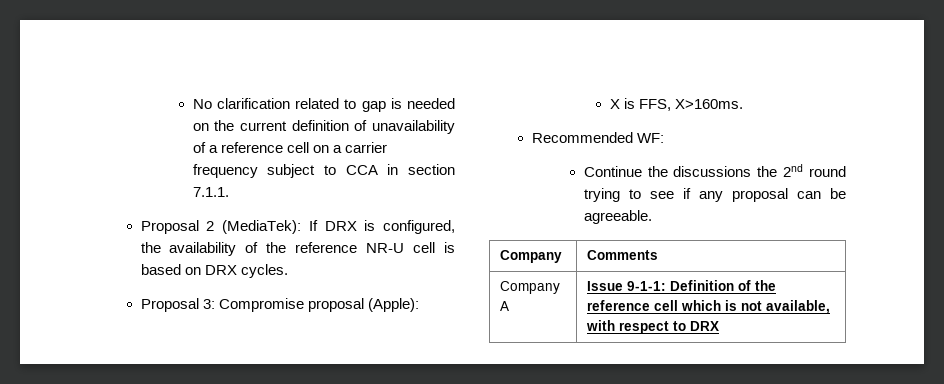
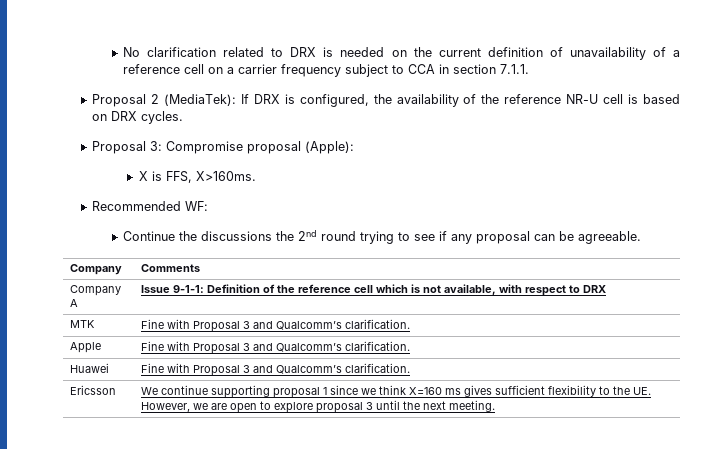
- No clarification related to gap is needed on the current definition of unavailability of a reference cell on a carrier frequency subject to CCA in section 7.1.1.
+ No clarification related to DRX is needed on the current definition of unavailability of a reference cell on a carrier frequency subject to CCA in section 7.1.1.
+ MTK | Fine with Proposal 3 and Qualcomm’s clarification.
+ Apple | Fine with Proposal 3 and Qualcomm’s clarification.
+ Huawei | Fine with Proposal 3 and Qualcomm’s clarification.
+ Ericsson | We continue supporting proposal 1 since we think X=160 ms gives sufficient flexibility to the UE. However, we are open to explore proposal 3 until the next meeting.

